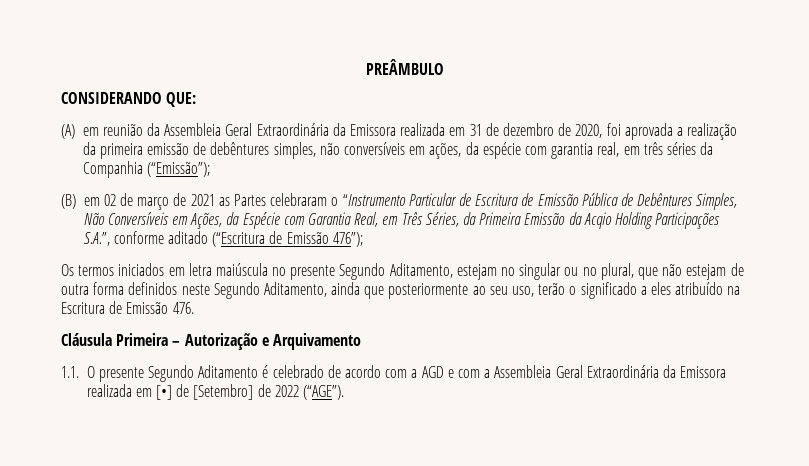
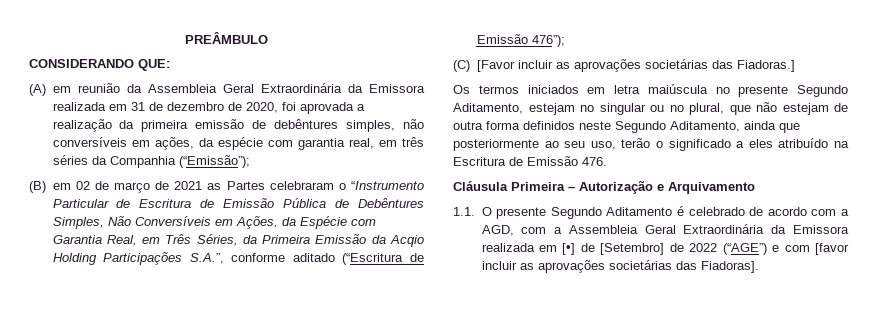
+ (C) [Favor incluir as aprovações societárias das Fiadoras.]
- 1.1. O presente Segundo Aditamento é celebrado de acordo com a AGD e com a Assembleia Geral Extraordinária da Emissora realizada em [•] de [Setembro] de 2022 (“AGE”).
+ 1.1. O presente Segundo Aditamento é celebrado de acordo com a AGD, com a Assembleia Geral Extraordinária da Emissora realizada em [•] de [Setembro] de 2022 (“AGE”) e com [favor incluir as aprovações societárias das Fiadoras].

